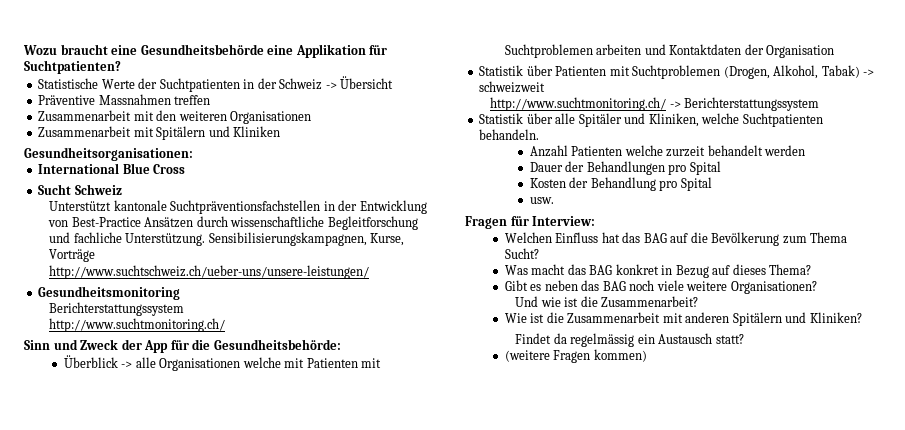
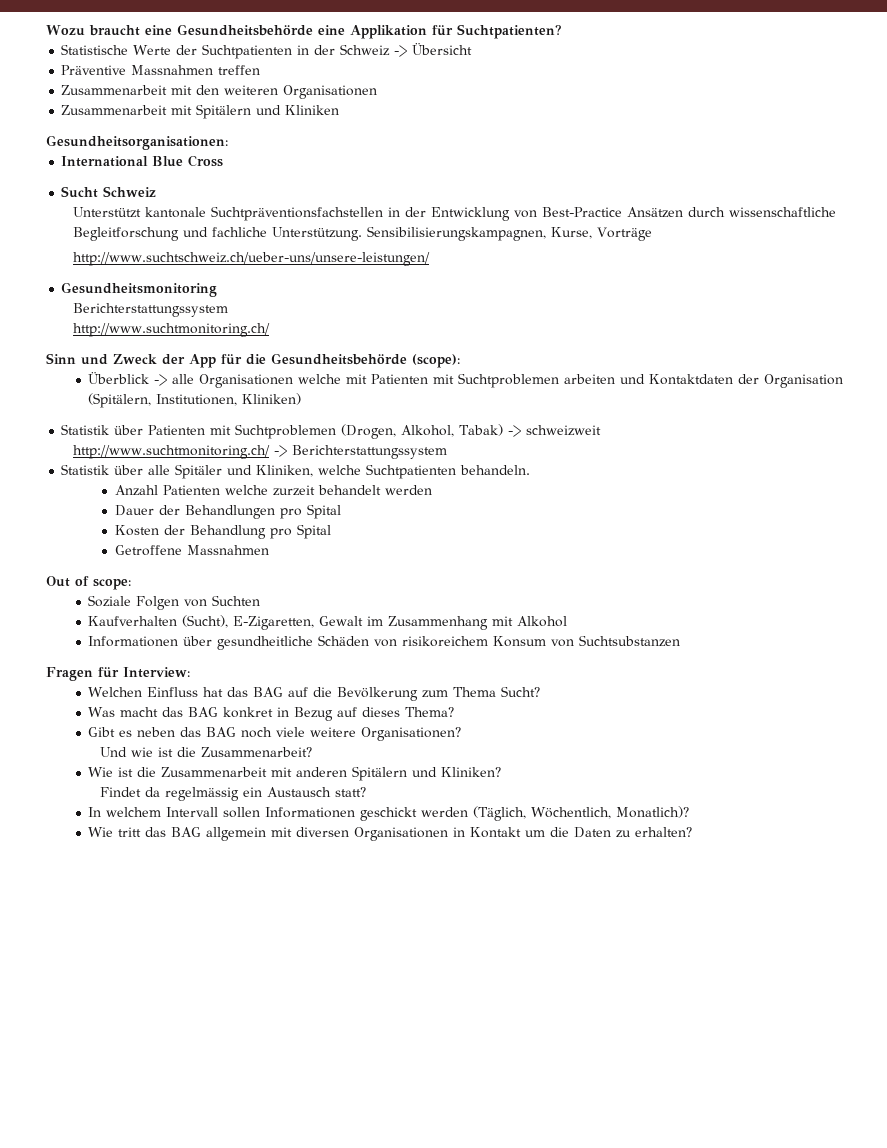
- Sinn und Zweck der App für die Gesundheitsbehörde:
+ Sinn und Zweck der App für die Gesundheitsbehörde (scope):
- Überblick -> alle Organisationen welche mit Patienten mit Suchtproblemen arbeiten und Kontaktdaten der Organisation
+ Überblick -> alle Organisationen welche mit Patienten mit Suchtproblemen arbeiten und Kontaktdaten der Organisation (Spitälern, Institutionen, Kliniken)
- usw.
+ Getroffene Massnahmen
+ Out of scope:
+ Soziale Folgen von Suchten
+ Kaufverhalten (Sucht), E-Zigaretten, Gewalt im Zusammenhang mit Alkohol
+ Informationen über gesundheitliche Schäden von risikoreichem Konsum von Suchtsubstanzen
- (weitere Fragen kommen)
+ In welchem Intervall sollen Informationen geschickt werden (Täglich, Wöchentlich, Monatlich)?
+ Wie tritt das BAG allgemein mit diversen Organisationen in Kontakt um die Daten zu erhalten?

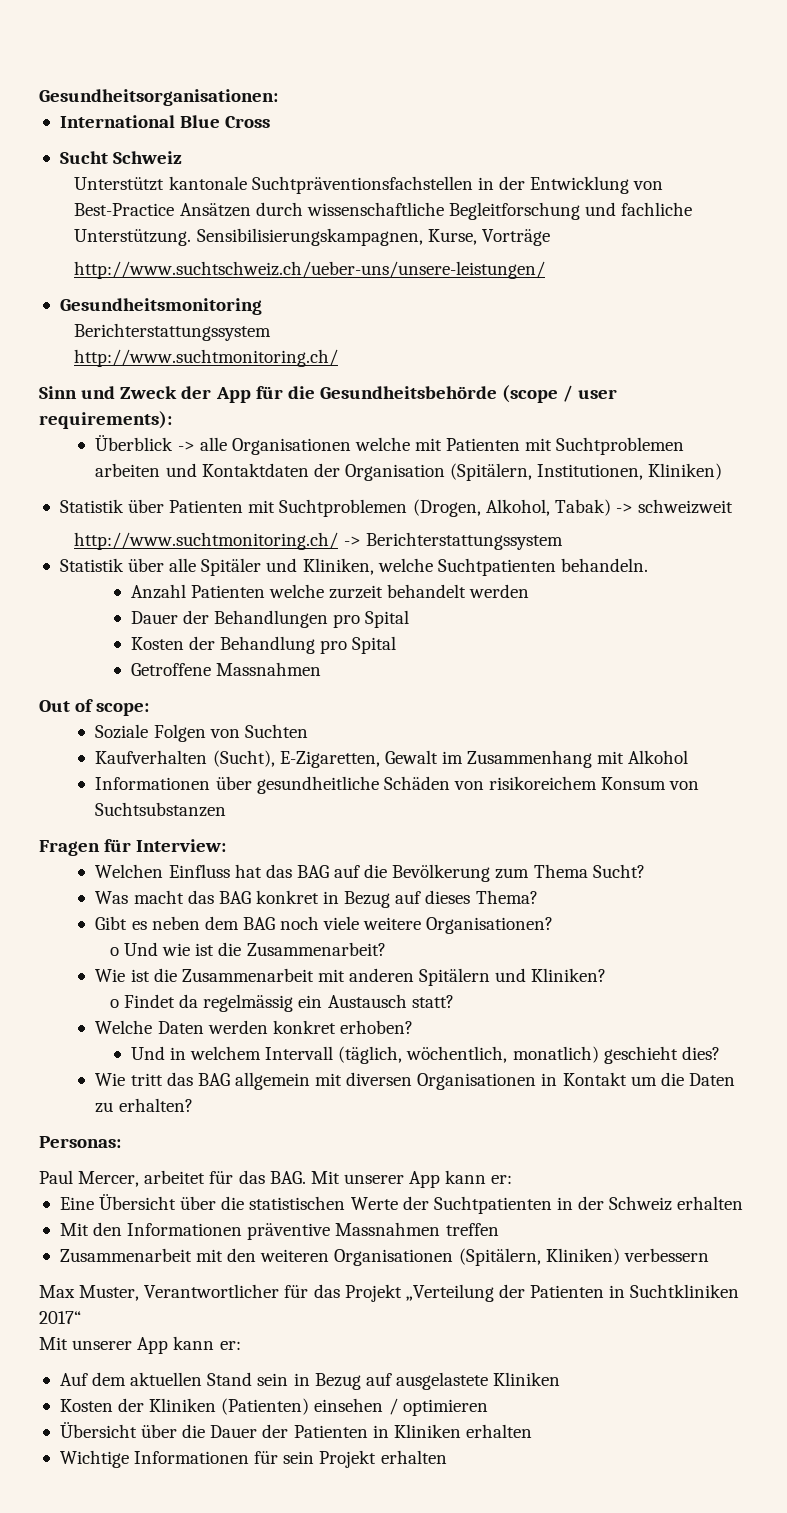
- Wozu braucht eine Gesundheitsbehörde eine Applikation für Suchtpatienten?
- Statistische Werte der Suchtpatienten in der Schweiz -> Übersicht
- Präventive Massnahmen treffen
- Zusammenarbeit mit den weiteren Organisationen
- Zusammenarbeit mit Spitälern und Kliniken
- Sinn und Zweck der App für die Gesundheitsbehörde (scope):
+ Sinn und Zweck der App für die Gesundheitsbehörde (scope / user requirements):
- Gibt es neben das BAG noch viele weitere Organisationen?
+ Gibt es neben dem BAG noch viele weitere Organisationen?
- Und wie ist die Zusammenarbeit?
+ o Und wie ist die Zusammenarbeit?
- Findet da regelmässig ein Austausch statt?
+ o Findet da regelmässig ein Austausch statt?
- In welchem Intervall sollen Informationen geschickt werden (Täglich, Wöchentlich, Monatlich)?
+ Welche Daten werden konkret erhoben?
+ Und in welchem Intervall (täglich, wöchentlich, monatlich) geschieht dies?
+ Personas:
+ Paul Mercer, arbeitet für das BAG. Mit unserer App kann er:
+ Eine Übersicht über die statistischen Werte der Suchtpatienten in der Schweiz erhalten
+ Mit den Informationen präventive Massnahmen treffen
+ Zusammenarbeit mit den weiteren Organisationen (Spitälern, Kliniken) verbessern
+ Max Muster, Verantwortlicher für das Projekt „Verteilung der Patienten in Suchtkliniken 2017“
+ Mit unserer App kann er:
+ Auf dem aktuellen Stand sein in Bezug auf ausgelastete Kliniken
+ Kosten der Kliniken (Patienten) einsehen / optimieren
+ Übersicht über die Dauer der Patienten in Kliniken erhalten
+ Wichtige Informationen für sein Projekt erhalten

